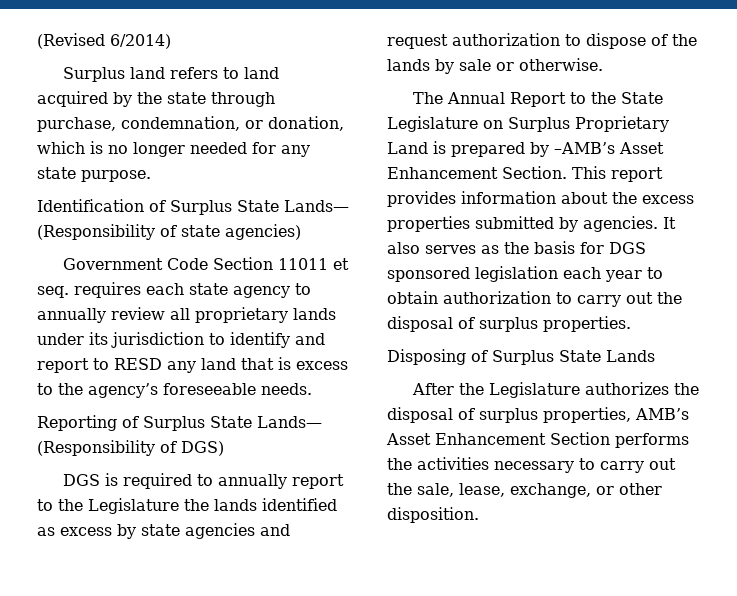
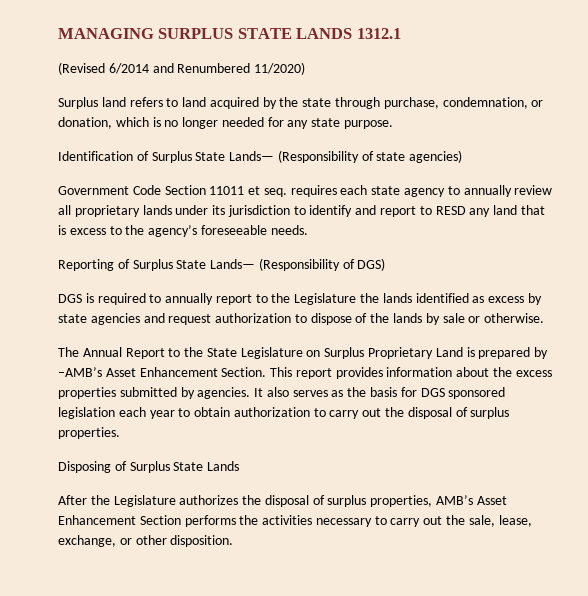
- (Revised 6/2014)
+ MANAGING SURPLUS STATE LANDS 1312.1
+ (Revised 6/2014 and Renumbered 11/2020)

